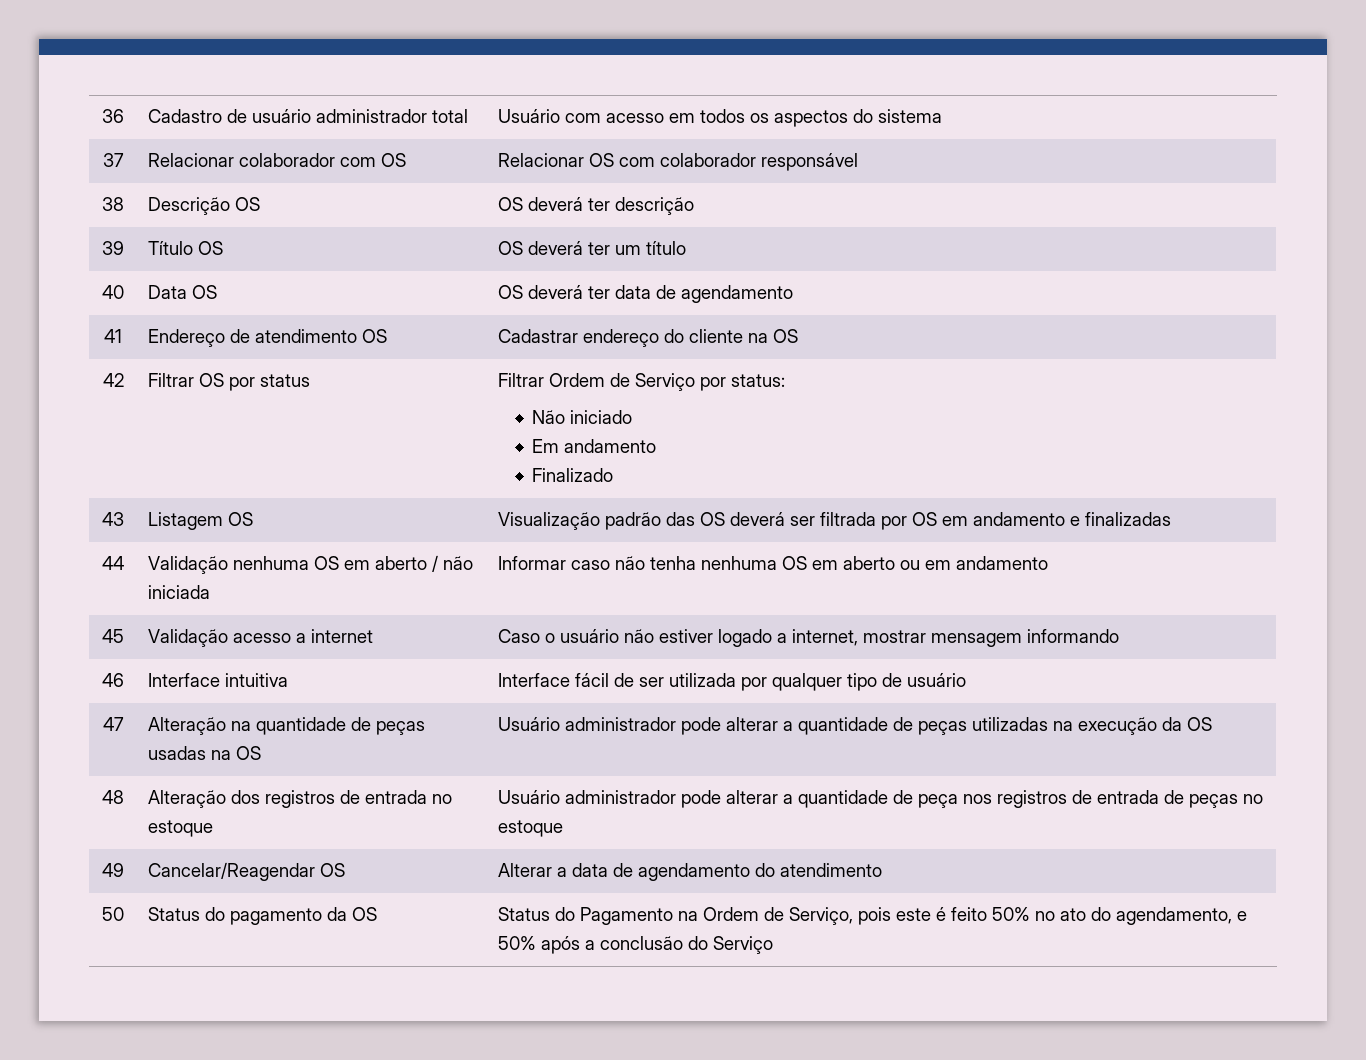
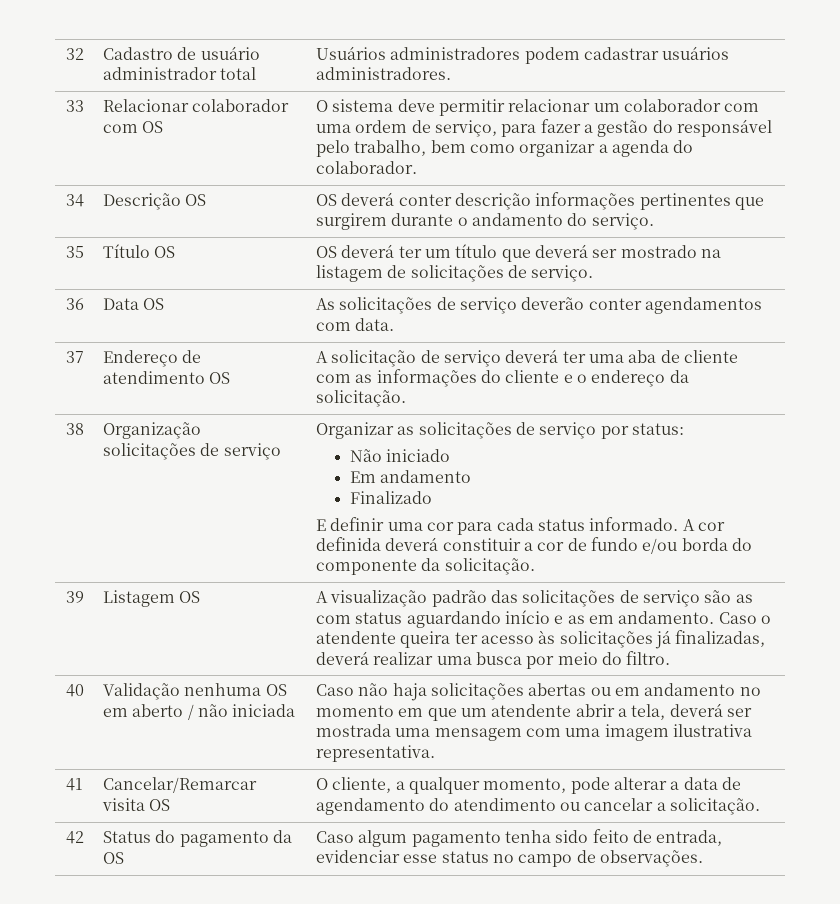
- 36 | Cadastro de usuário administrador total | Usuário com acesso em todos os aspectos do sistema
- 37 | Relacionar colaborador com OS | Relacionar OS com colaborador responsável
- 38 | Descrição OS | OS deverá ter descrição
- 39 | Título OS | OS deverá ter um título
- 40 | Data OS | OS deverá ter data de agendamento
- 41 | Endereço de atendimento OS | Cadastrar endereço do cliente na OS
- 42 | Filtrar OS por status | Filtrar Ordem de Serviço por status:
+ 32 | Cadastro de usuário administrador total | Usuários administradores podem cadastrar usuários administradores.
+ 33 | Relacionar colaborador com OS | O sistema deve permitir relacionar um colaborador com uma ordem de serviço, para fazer a gestão do responsável pelo trabalho, bem como organizar a agenda do colaborador.
+ 34 | Descrição OS | OS deverá conter descrição informações pertinentes que surgirem durante o andamento do serviço.
+ 35 | Título OS | OS deverá ter um título que deverá ser mostrado na listagem de solicitações de serviço.
+ 36 | Data OS | As solicitações de serviço deverão conter agendamentos com data.
+ 37 | Endereço de atendimento OS | A solicitação de serviço deverá ter uma aba de cliente com as informações do cliente e o endereço da solicitação.
+ 38 | Organização solicitações de serviço | Organizar as solicitações de serviço por status:
  Não iniciado
  Em andamento
  Finalizado
- 43 | Listagem OS | Visualização padrão das OS deverá ser filtrada por OS em andamento e finalizadas
- 44 | Validação nenhuma OS em aberto / não iniciada | Informar caso não tenha nenhuma OS em aberto ou em andamento
- 45 | Validação acesso a internet | Caso o usuário não estiver logado a internet, mostrar mensagem informando
- 46 | Interface intuitiva | Interface fácil de ser utilizada por qualquer tipo de usuário
- 47 | Alteração na quantidade de peças usadas na OS | Usuário administrador pode alterar a quantidade de peças utilizadas na execução da OS
- 48 | Alteração dos registros de entrada no estoque | Usuário administrador pode alterar a quantidade de peça nos registros de entrada de peças no estoque
- 49 | Cancelar/Reagendar OS | Alterar a data de agendamento do atendimento
- 50 | Status do pagamento da OS | Status do Pagamento na Ordem de Serviço, pois este é feito 50% no ato do agendamento, e 50% após a conclusão do Serviço
+ E definir uma cor para cada status informado. A cor definida deverá constituir a cor de fundo e/ou borda do componente da solicitação.
+ 39 | Listagem OS | A visualização padrão das solicitações de serviço são as com status aguardando início e as em andamento. Caso o atendente queira ter acesso às solicitações já finalizadas, deverá realizar uma busca por meio do filtro.
+ 40 | Validação nenhuma OS em aberto / não iniciada | Caso não haja solicitações abertas ou em andamento no momento em que um atendente abrir a tela, deverá ser mostrada uma mensagem com uma imagem ilustrativa representativa.
+ 41 | Cancelar/Remarcar visita OS | O cliente, a qualquer momento, pode alterar a data de agendamento do atendimento ou cancelar a solicitação.
+ 42 | Status do pagamento da OS | Caso algum pagamento tenha sido feito de entrada, evidenciar esse status no campo de observações.

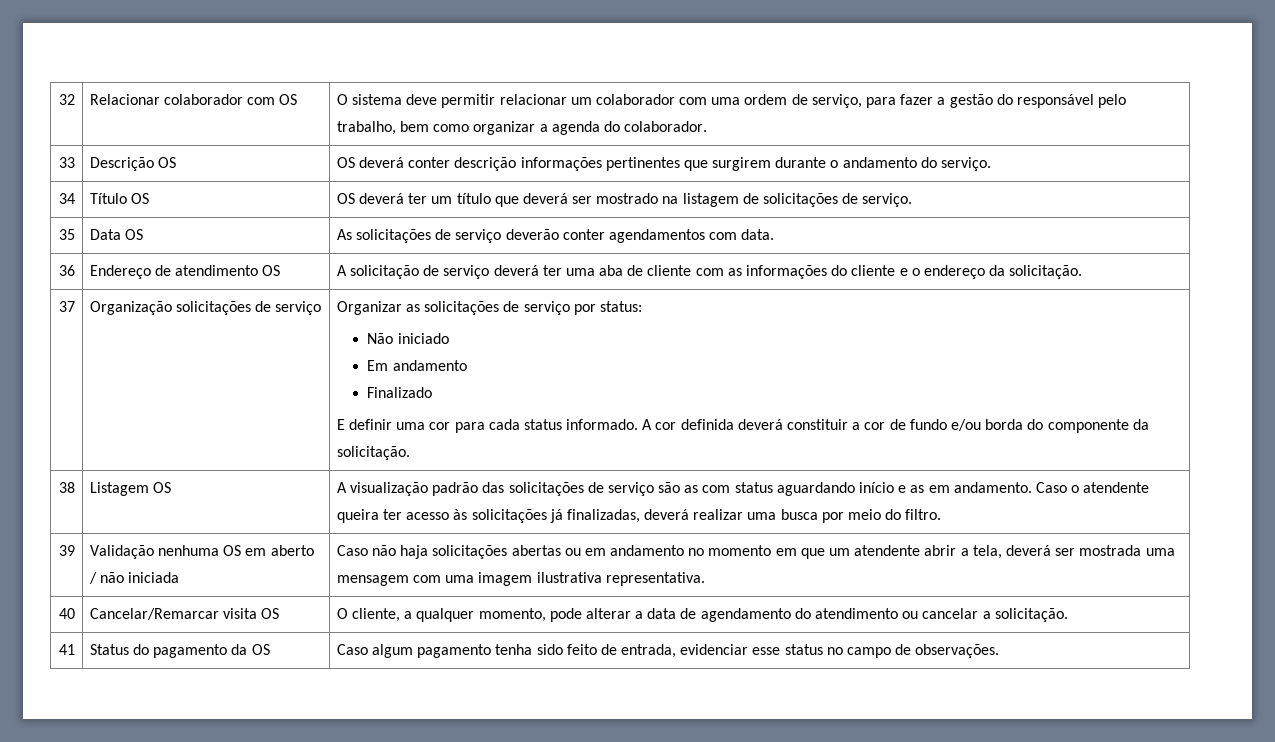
- 32 | Cadastro de usuário administrador total | Usuários administradores podem cadastrar usuários administradores.
- 33 | Relacionar colaborador com OS | O sistema deve permitir relacionar um colaborador com uma ordem de serviço, para fazer a gestão do responsável pelo trabalho, bem como organizar a agenda do colaborador.
+ 32 | Relacionar colaborador com OS | O sistema deve permitir relacionar um colaborador com uma ordem de serviço, para fazer a gestão do responsável pelo trabalho, bem como organizar a agenda do colaborador.
- 34 | Descrição OS | OS deverá conter descrição informações pertinentes que surgirem durante o andamento do serviço.
+ 33 | Descrição OS | OS deverá conter descrição informações pertinentes que surgirem durante o andamento do serviço.
- 35 | Título OS | OS deverá ter um título que deverá ser mostrado na listagem de solicitações de serviço.
+ 34 | Título OS | OS deverá ter um título que deverá ser mostrado na listagem de solicitações de serviço.
- 36 | Data OS | As solicitações de serviço deverão conter agendamentos com data.
+ 35 | Data OS | As solicitações de serviço deverão conter agendamentos com data.
- 37 | Endereço de atendimento OS | A solicitação de serviço deverá ter uma aba de cliente com as informações do cliente e o endereço da solicitação.
+ 36 | Endereço de atendimento OS | A solicitação de serviço deverá ter uma aba de cliente com as informações do cliente e o endereço da solicitação.
- 38 | Organização solicitações de serviço | Organizar as solicitações de serviço por status:
+ 37 | Organização solicitações de serviço | Organizar as solicitações de serviço por status:
- 39 | Listagem OS | A visualização padrão das solicitações de serviço são as com status aguardando início e as em andamento. Caso o atendente queira ter acesso às solicitações já finalizadas, deverá realizar uma busca por meio do filtro.
+ 38 | Listagem OS | A visualização padrão das solicitações de serviço são as com status aguardando início e as em andamento. Caso o atendente queira ter acesso às solicitações já finalizadas, deverá realizar uma busca por meio do filtro.
- 40 | Validação nenhuma OS em aberto / não iniciada | Caso não haja solicitações abertas ou em andamento no momento em que um atendente abrir a tela, deverá ser mostrada uma mensagem com uma imagem ilustrativa representativa.
+ 39 | Validação nenhuma OS em aberto / não iniciada | Caso não haja solicitações abertas ou em andamento no momento em que um atendente abrir a tela, deverá ser mostrada uma mensagem com uma imagem ilustrativa representativa.
- 41 | Cancelar/Remarcar visita OS | O cliente, a qualquer momento, pode alterar a data de agendamento do atendimento ou cancelar a solicitação.
+ 40 | Cancelar/Remarcar visita OS | O cliente, a qualquer momento, pode alterar a data de agendamento do atendimento ou cancelar a solicitação.
- 42 | Status do pagamento da OS | Caso algum pagamento tenha sido feito de entrada, evidenciar esse status no campo de observações.
+ 41 | Status do pagamento da OS | Caso algum pagamento tenha sido feito de entrada, evidenciar esse status no campo de observações.

